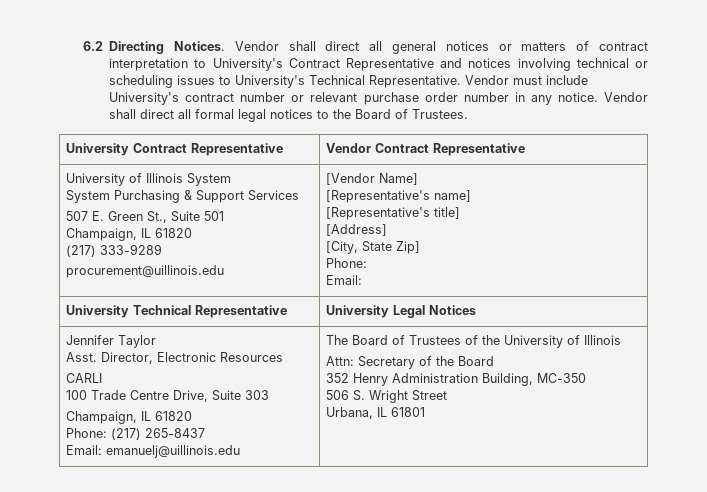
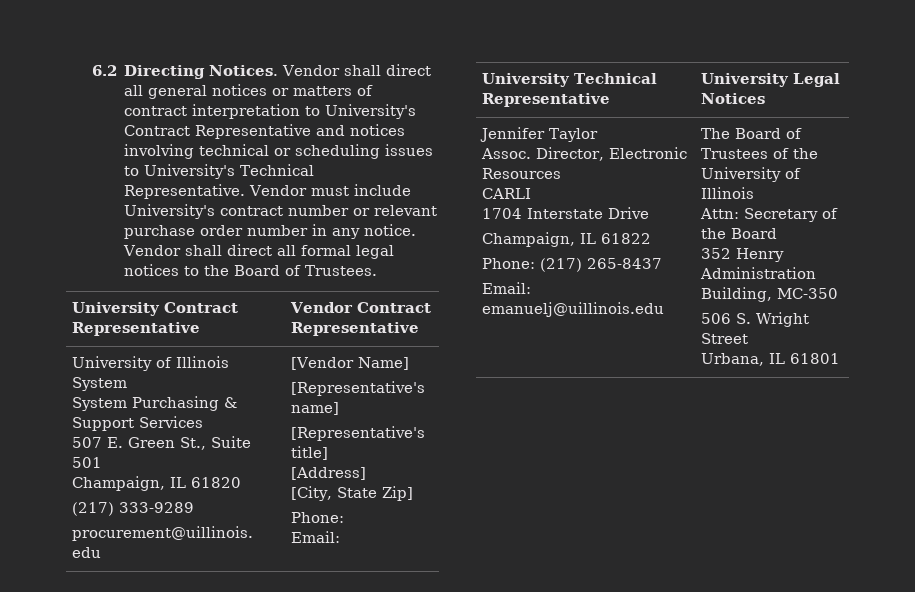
- Asst.
+ Assoc.
- 100 Trade Centre Drive, Suite 303
- Champaign, IL 61820
+ 1704 Interstate Drive
+ Champaign, IL 61822

